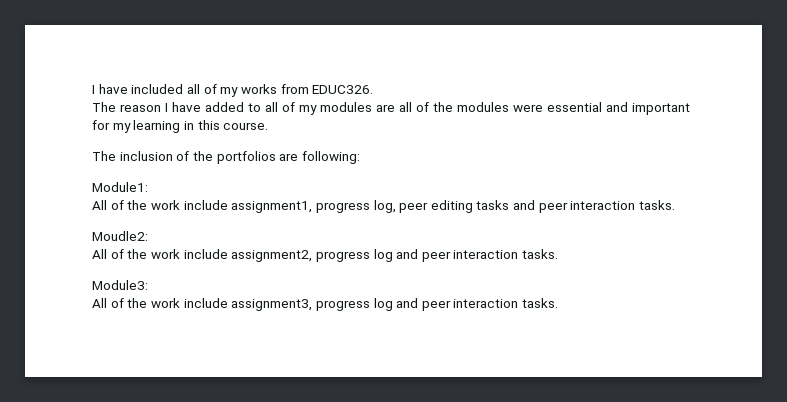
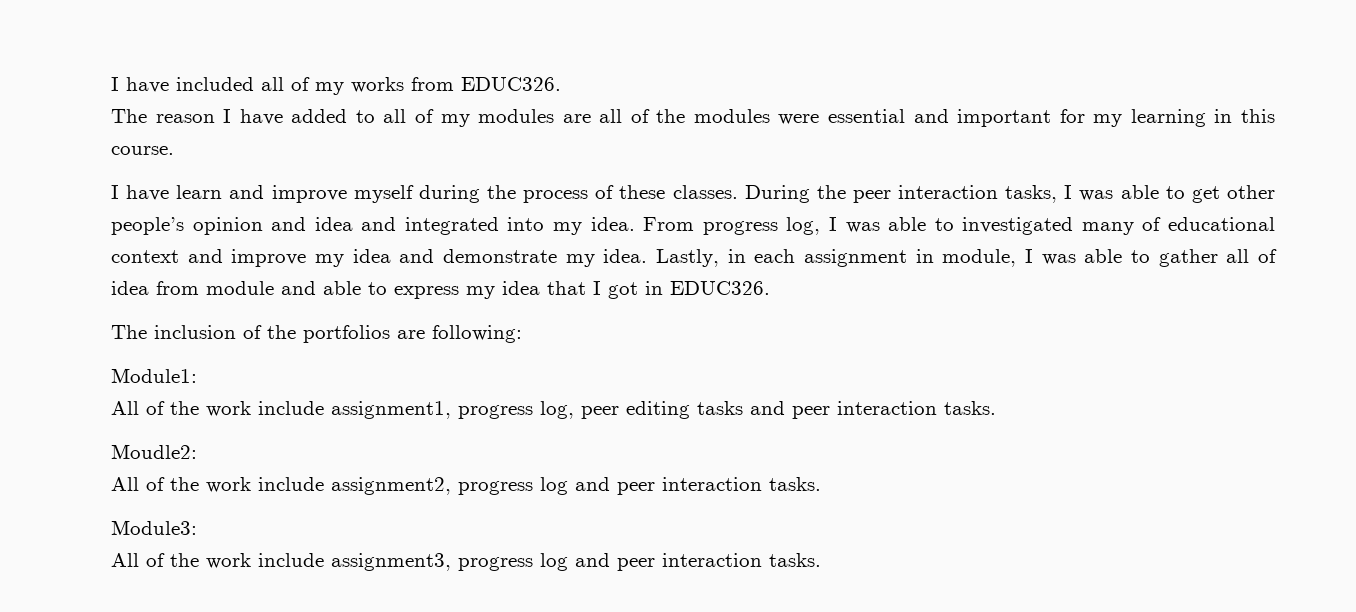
+ I have learn and improve myself during the process of these classes. During the peer interaction tasks, I was able to get other people’s opinion and idea and integrated into my idea. From progress log, I was able to investigated many of educational context and improve my idea and demonstrate my idea. Lastly, in each assignment in module, I was able to gather all of idea from module and able to express my idea that I got in EDUC326.

